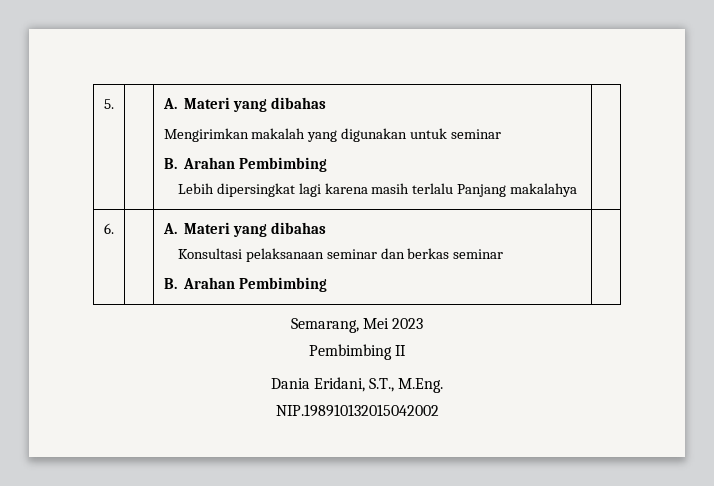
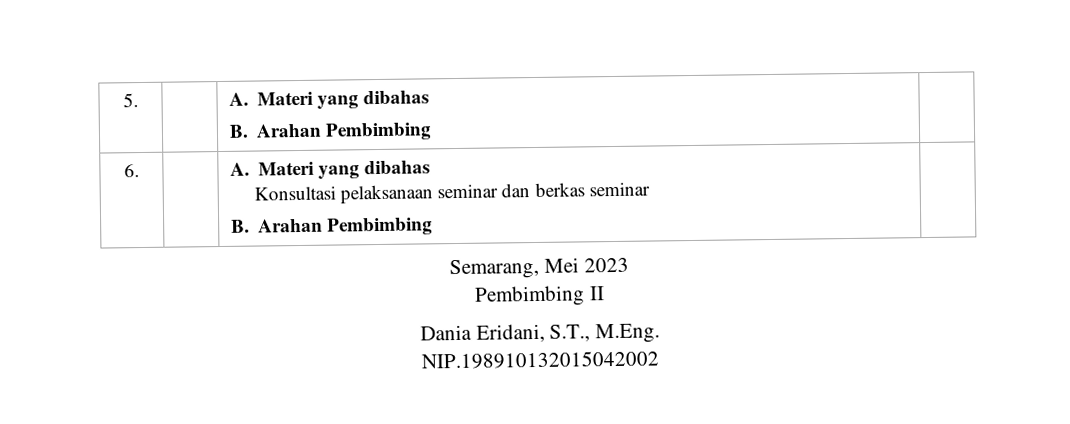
  5. | | A. Materi yang dibahas
- Mengirimkan makalah yang digunakan untuk seminar
- B. Arahan Pembimbing
- Lebih dipersingkat lagi karena masih terlalu Panjang makalahya |
+ B. Arahan Pembimbing |

